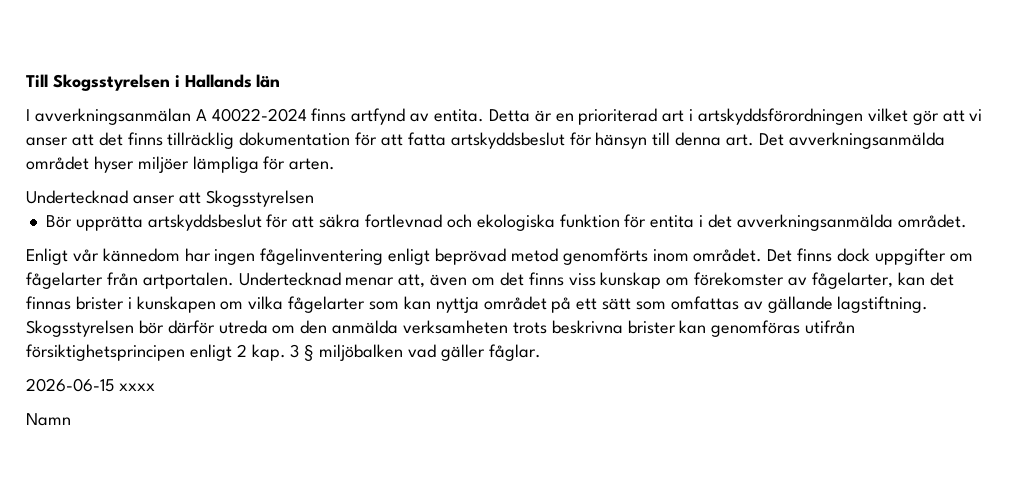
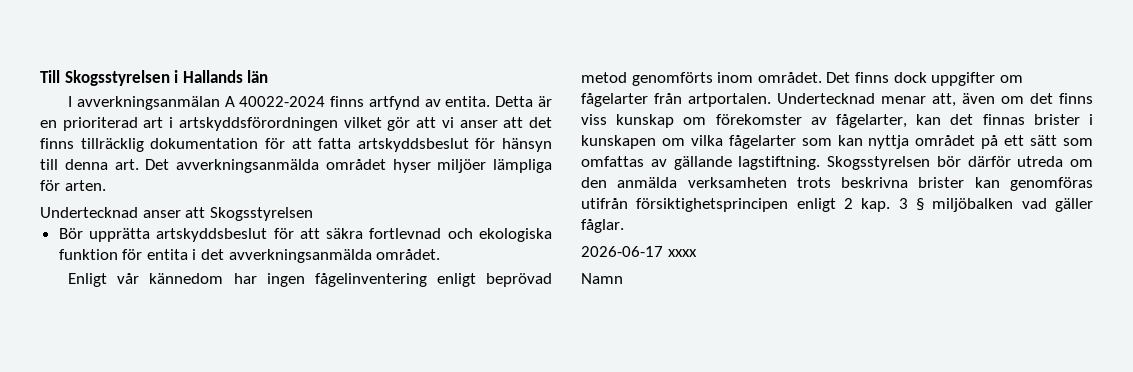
- 2026-06-15 xxxx
+ 2026-06-17 xxxx

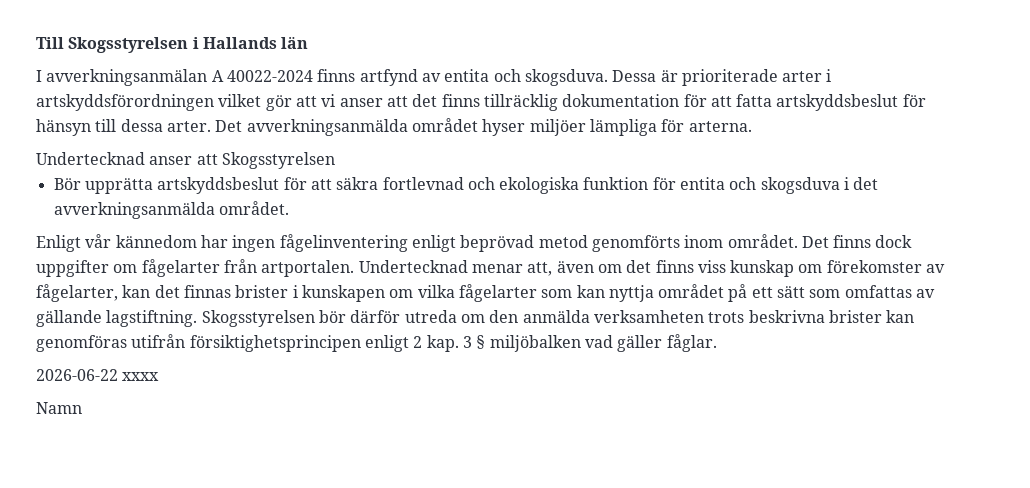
- I avverkningsanmälan A 40022-2024 finns artfynd av entita. Detta är en prioriterad art i artskyddsförordningen vilket gör att vi anser att det finns tillräcklig dokumentation för att fatta artskyddsbeslut för hänsyn till denna art. Det avverkningsanmälda området hyser miljöer lämpliga för arten.
+ I avverkningsanmälan A 40022-2024 finns artfynd av entita och skogsduva. Dessa är prioriterade arter i artskyddsförordningen vilket gör att vi anser att det finns tillräcklig dokumentation för att fatta artskyddsbeslut för hänsyn till dessa arter. Det avverkningsanmälda området hyser miljöer lämpliga för arterna.
- Bör upprätta artskyddsbeslut för att säkra fortlevnad och ekologiska funktion för entita i det avverkningsanmälda området.
+ Bör upprätta artskyddsbeslut för att säkra fortlevnad och ekologiska funktion för entita och skogsduva i det avverkningsanmälda området.
- 2026-06-17 xxxx
+ 2026-06-22 xxxx

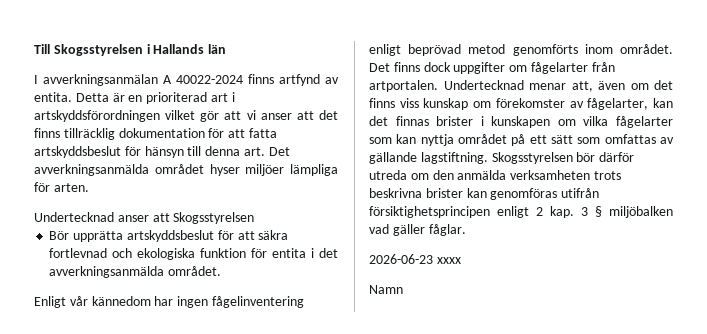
- I avverkningsanmälan A 40022-2024 finns artfynd av entita och skogsduva. Dessa är prioriterade arter i artskyddsförordningen vilket gör att vi anser att det finns tillräcklig dokumentation för att fatta artskyddsbeslut för hänsyn till dessa arter. Det avverkningsanmälda området hyser miljöer lämpliga för arterna.
+ I avverkningsanmälan A 40022-2024 finns artfynd av entita. Detta är en prioriterad art i artskyddsförordningen vilket gör att vi anser att det finns tillräcklig dokumentation för att fatta artskyddsbeslut för hänsyn till denna art. Det avverkningsanmälda området hyser miljöer lämpliga för arten.
- Bör upprätta artskyddsbeslut för att säkra fortlevnad och ekologiska funktion för entita och skogsduva i det avverkningsanmälda området.
+ Bör upprätta artskyddsbeslut för att säkra fortlevnad och ekologiska funktion för entita i det avverkningsanmälda området.
- 2026-06-22 xxxx
+ 2026-06-23 xxxx

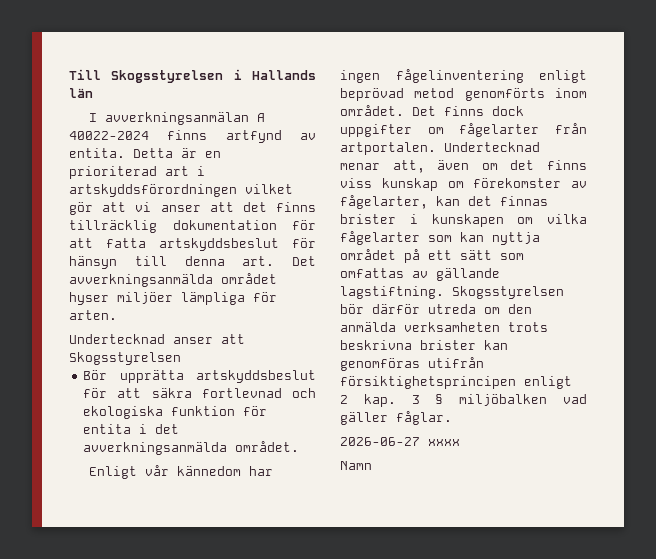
- 2026-06-23 xxxx
+ 2026-06-27 xxxx

